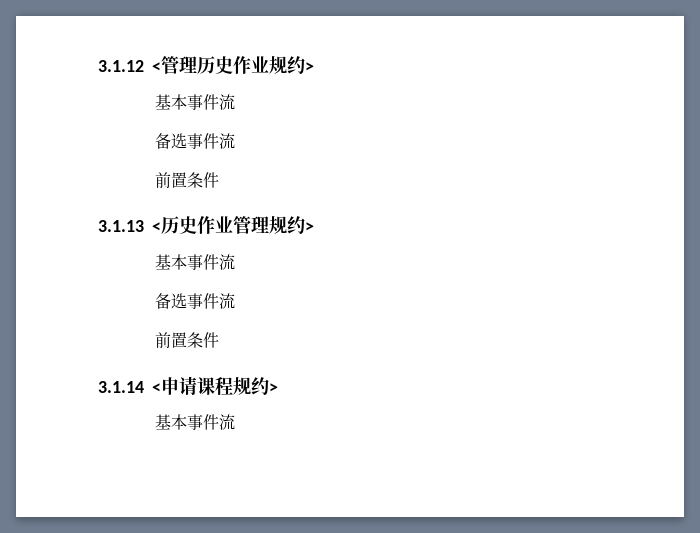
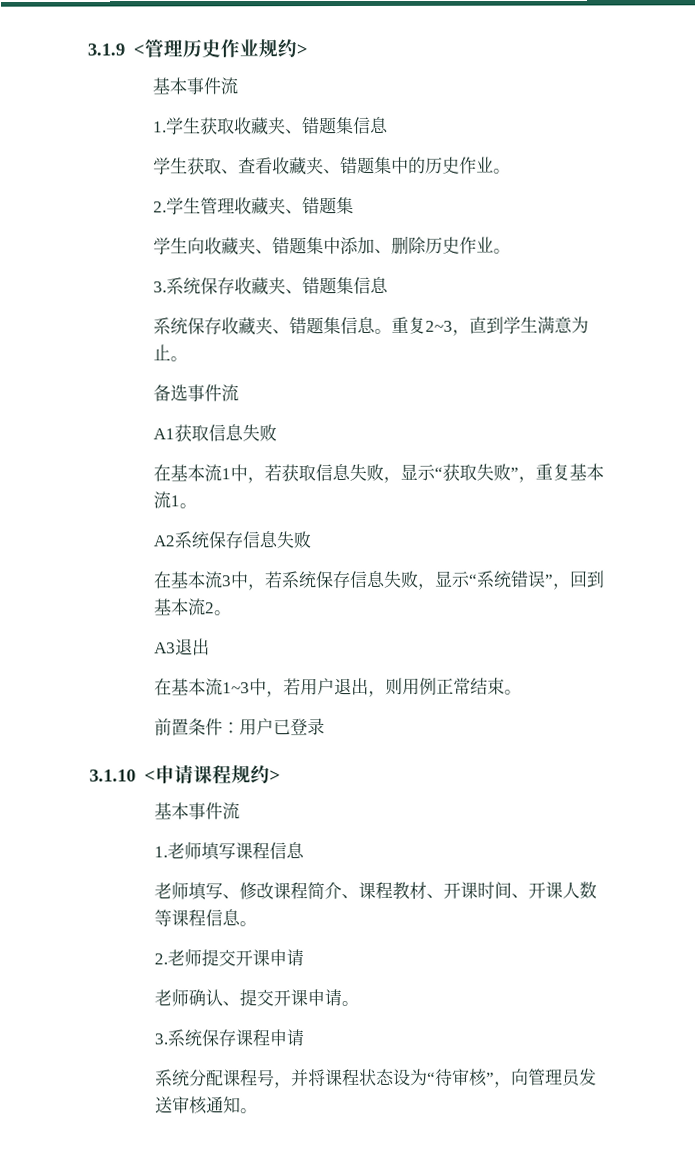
- 3.1.12 <管理历史作业规约>
+ 3.1.9 <管理历史作业规约>
  基本事件流
+ 1.学生获取收藏夹、错题集信息
+ 学生获取、查看收藏夹、错题集中的历史作业。
+ 2.学生管理收藏夹、错题集
+ 学生向收藏夹、错题集中添加、删除历史作业。
+ 3.系统保存收藏夹、错题集信息
+ 系统保存收藏夹、错题集信息。重复2~3，直到学生满意为止。
  备选事件流
- 前置条件
- 3.1.13 <历史作业管理规约>
- 基本事件流
- 备选事件流
- 前置条件
- 3.1.14 <申请课程规约>
+ A1获取信息失败
+ 在基本流1中，若获取信息失败，显示“获取失败”，重复基本流1。
+ A2系统保存信息失败
+ 在基本流3中，若系统保存信息失败，显示“系统错误”，回到基本流2。
+ A3退出
+ 在基本流1~3中，若用户退出，则用例正常结束。
+ 前置条件：用户已登录
+ 3.1.10 <申请课程规约>
+ 1.老师填写课程信息
+ 老师填写、修改课程简介、课程教材、开课时间、开课人数等课程信息。
+ 2.老师提交开课申请
+ 老师确认、提交开课申请。
+ 3.系统保存课程申请
+ 系统分配课程号，并将课程状态设为“待审核”，向管理员发送审核通知。

